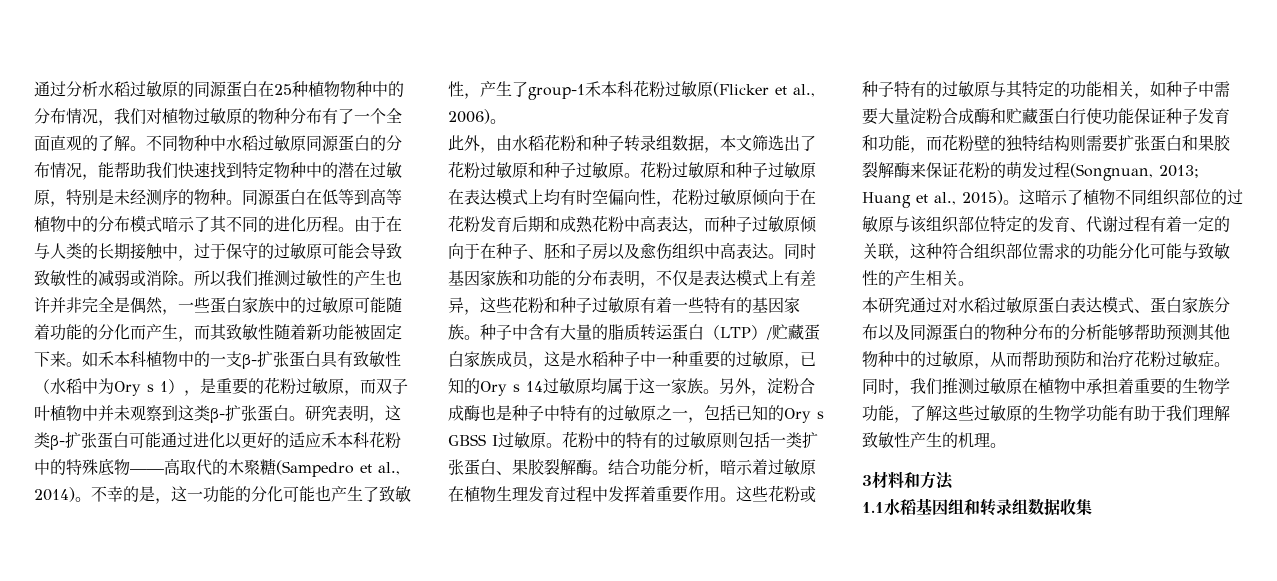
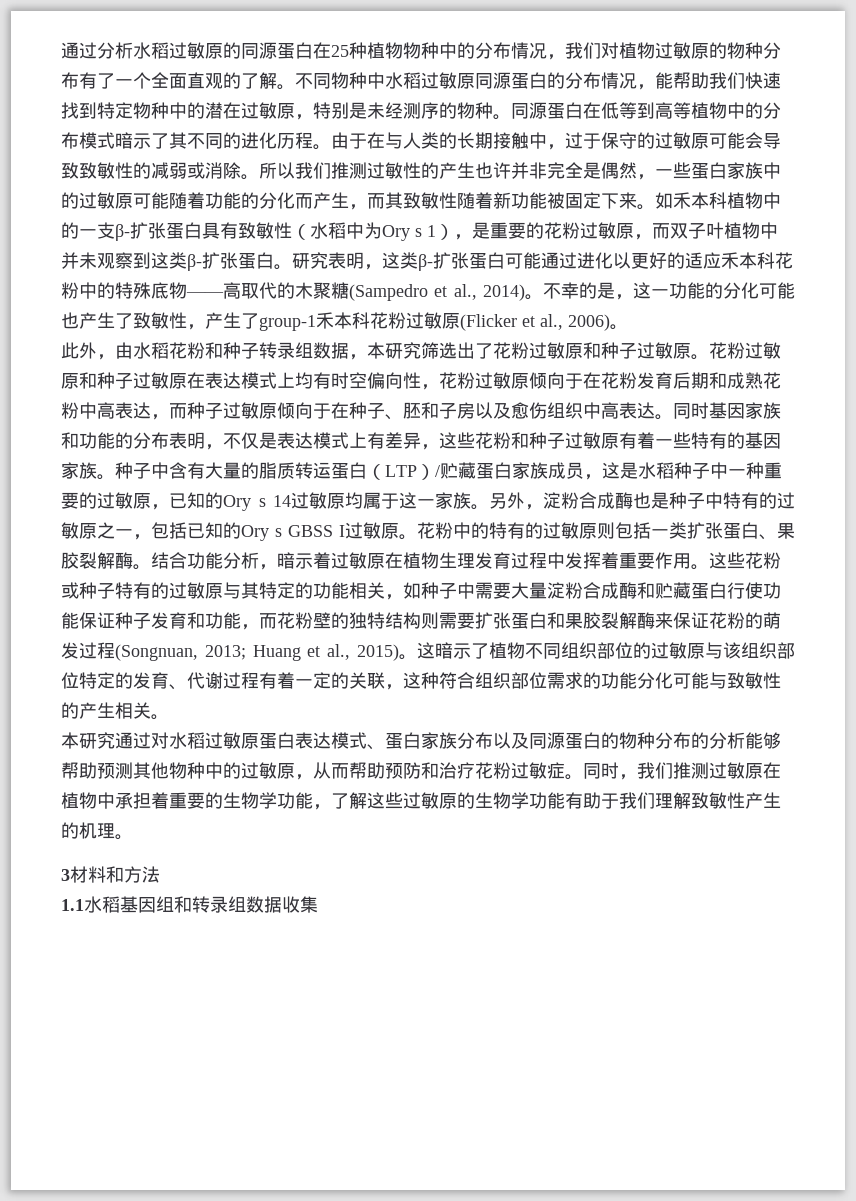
- 此外，由水稻花粉和种子转录组数据，本文筛选出了花粉过敏原和种子过敏原。
+ 此外，由水稻花粉和种子转录组数据，本研究筛选出了花粉过敏原和种子过敏原。

